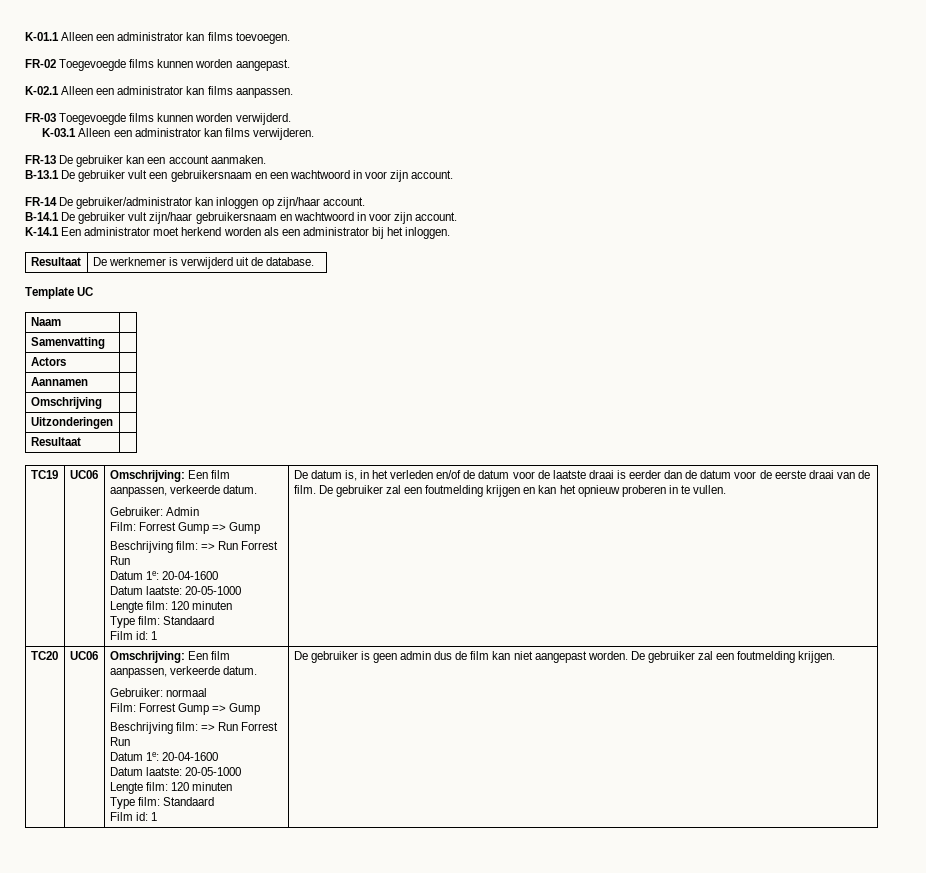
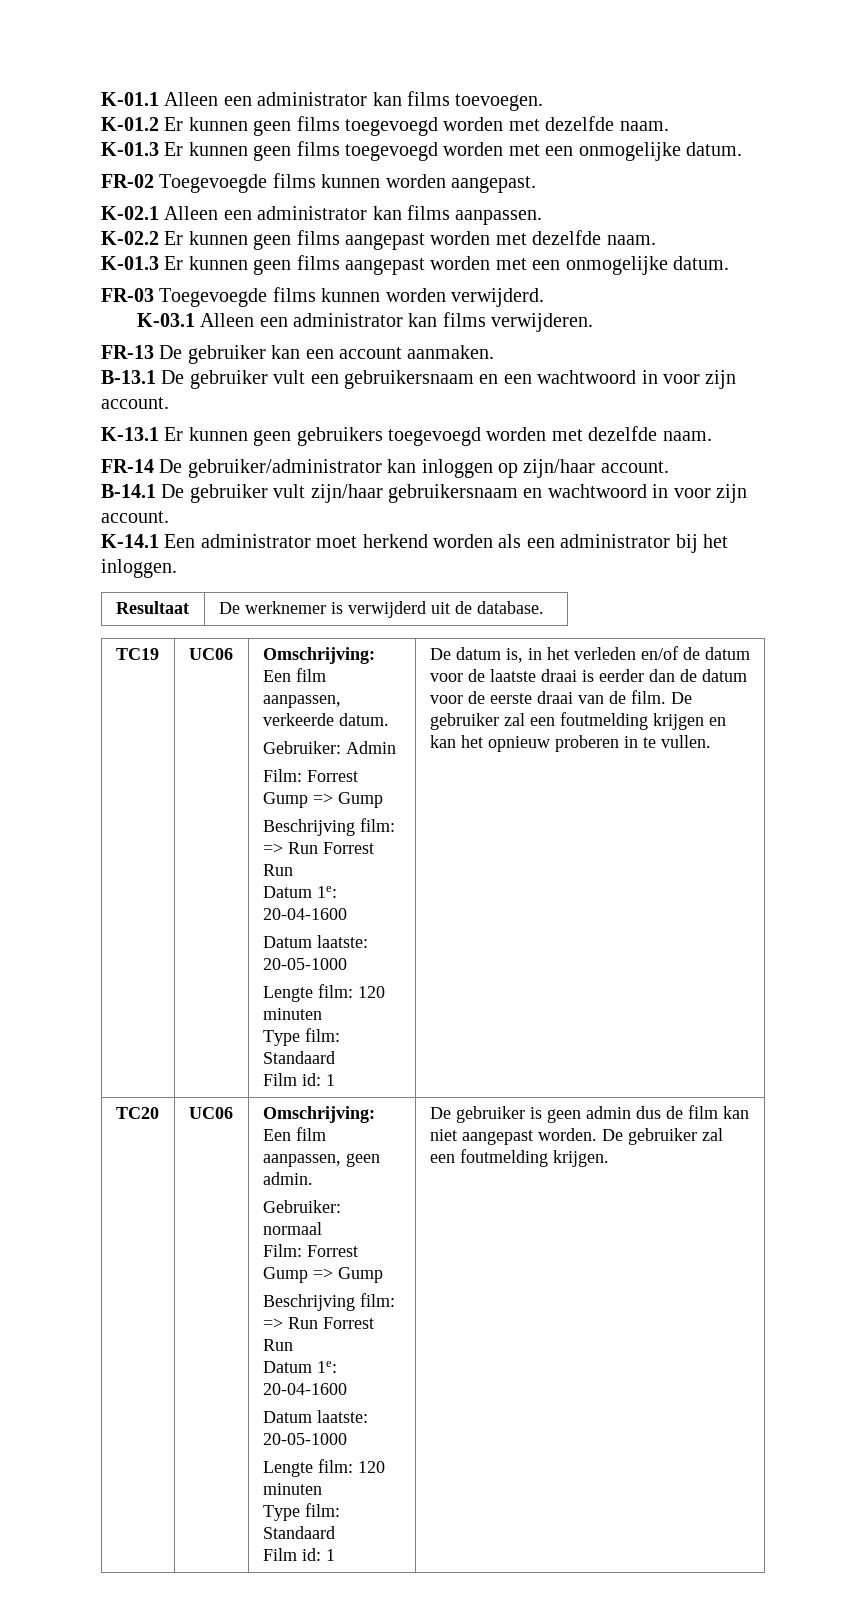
+ K-01.2 Er kunnen geen films toegevoegd worden met dezelfde naam.
+ K-01.3 Er kunnen geen films toegevoegd worden met een onmogelijke datum.
+ K-02.2 Er kunnen geen films aangepast worden met dezelfde naam.
+ K-01.3 Er kunnen geen films aangepast worden met een onmogelijke datum.
+ K-13.1 Er kunnen geen gebruikers toegevoegd worden met dezelfde naam.
- Template UC
- Naam |
- Samenvatting |
- Actors |
- Aannamen |
- Omschrijving |
- Uitzonderingen |
- Resultaat |
- TC20 | UC06 | Omschrijving: Een film aanpassen, verkeerde datum.
+ TC20 | UC06 | Omschrijving: Een film aanpassen, geen admin.

